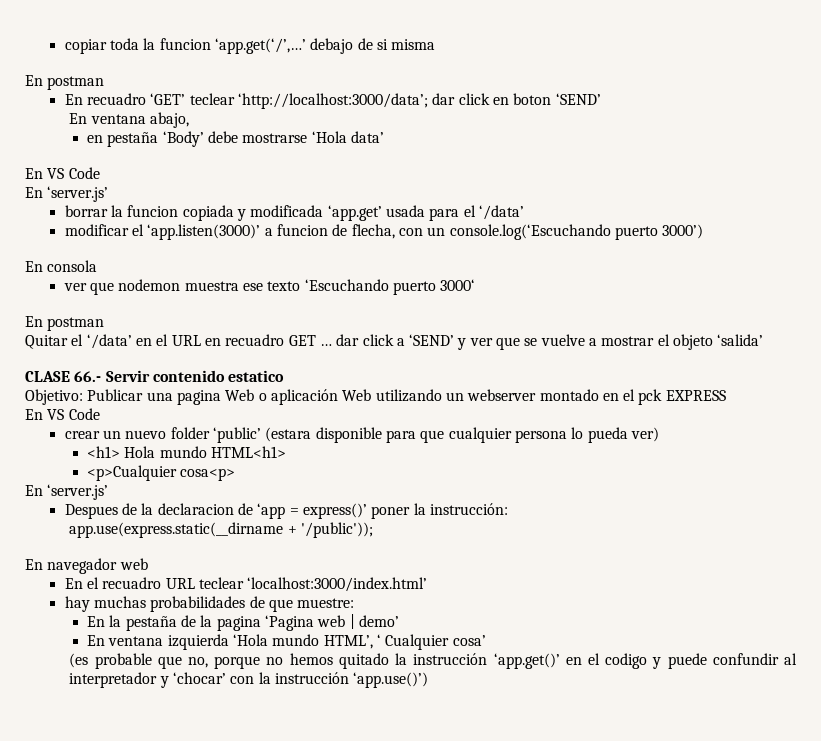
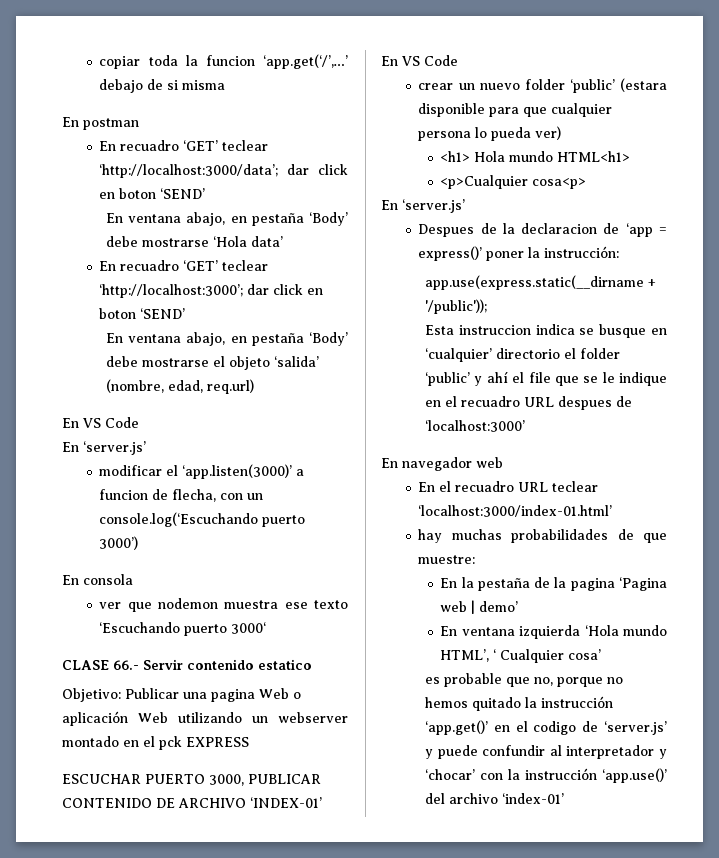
- En ventana abajo,
- en pestaña ‘Body’ debe mostrarse ‘Hola data’
+ En ventana abajo, en pestaña ‘Body’ debe mostrarse ‘Hola data’
+ En recuadro ‘GET’ teclear ‘http://localhost:3000’; dar click en boton ‘SEND’
+ En ventana abajo, en pestaña ‘Body’ debe mostrarse el objeto ‘salida’ (nombre, edad, req.url)
- borrar la funcion copiada y modificada ‘app.get’ usada para el ‘/data’
  ver que nodemon muestra ese texto ‘Escuchando puerto 3000‘
- En postman
- Quitar el ‘/data’ en el URL en recuadro GET … dar click a ‘SEND’ y ver que se vuelve a mostrar el objeto ‘salida’
+ ESCUCHAR PUERTO 3000, PUBLICAR CONTENIDO DE ARCHIVO ‘INDEX-01’
+ Esta instruccion indica se busque en ‘cualquier’ directorio el folder ‘public’ y ahí el file que se le indique en el recuadro URL despues de ‘localhost:3000’
- En el recuadro URL teclear ‘localhost:3000/index.html’
+ En el recuadro URL teclear ‘localhost:3000/index-01.html’
- (es probable que no, porque no hemos quitado la instrucción ‘app.get()’ en el codigo y puede confundir al interpretador y ‘chocar’ con la instrucción ‘app.use()’)
+ es probable que no, porque no hemos quitado la instrucción ‘app.get()’ en el codigo de ‘server.js’ y puede confundir al interpretador y ‘chocar’ con la instrucción ‘app.use()’ del archivo ‘index-01’

